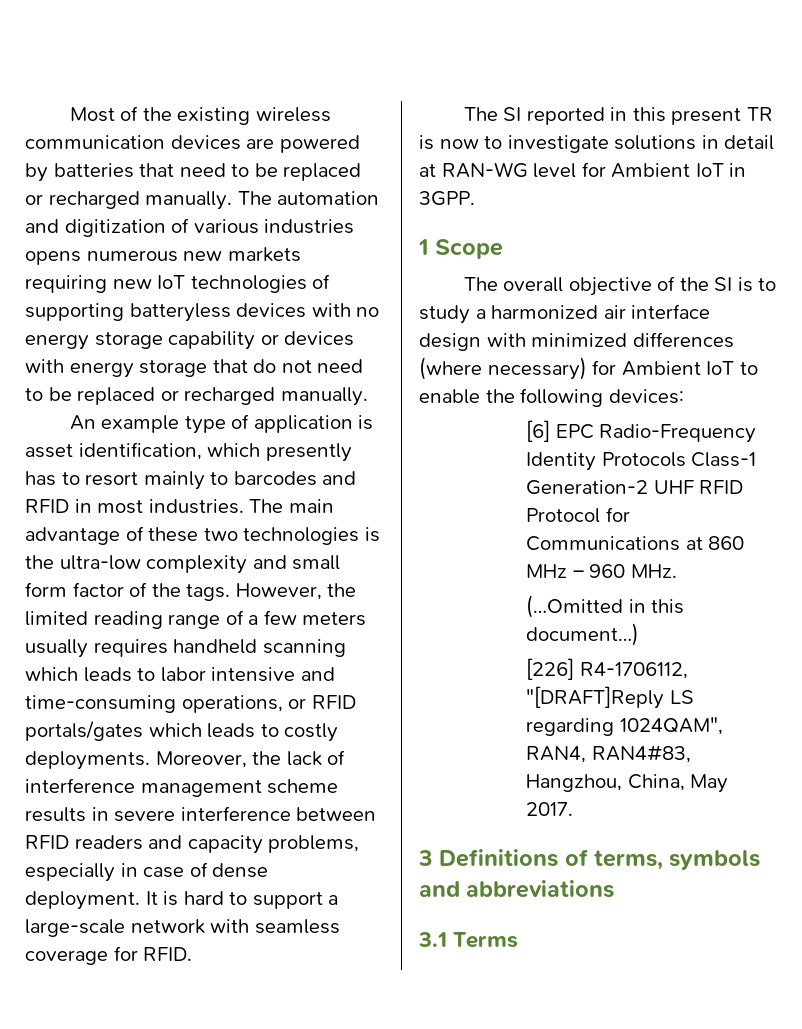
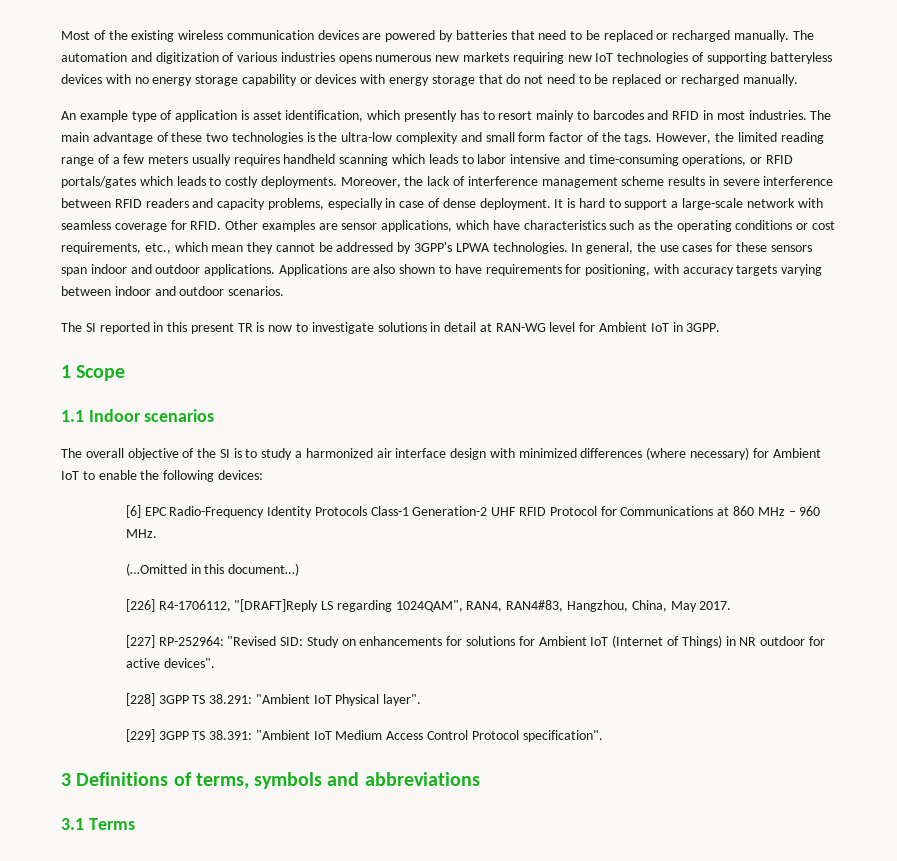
+ Other examples are sensor applications, which have characteristics such as the operating conditions or cost requirements, etc., which mean they cannot be addressed by 3GPP's LPWA technologies. In general, the use cases for these sensors span indoor and outdoor applications. Applications are also shown to have requirements for positioning, with accuracy targets varying between indoor and outdoor scenarios.
+ 1.1 Indoor scenarios
+ [227] RP-252964: "Revised SID: Study on enhancements for solutions for Ambient IoT (Internet of Things) in NR outdoor for active devices".
+ [228] 3GPP TS 38.291: "Ambient IoT Physical layer".
+ [229] 3GPP TS 38.391: "Ambient IoT Medium Access Control Protocol specification".

